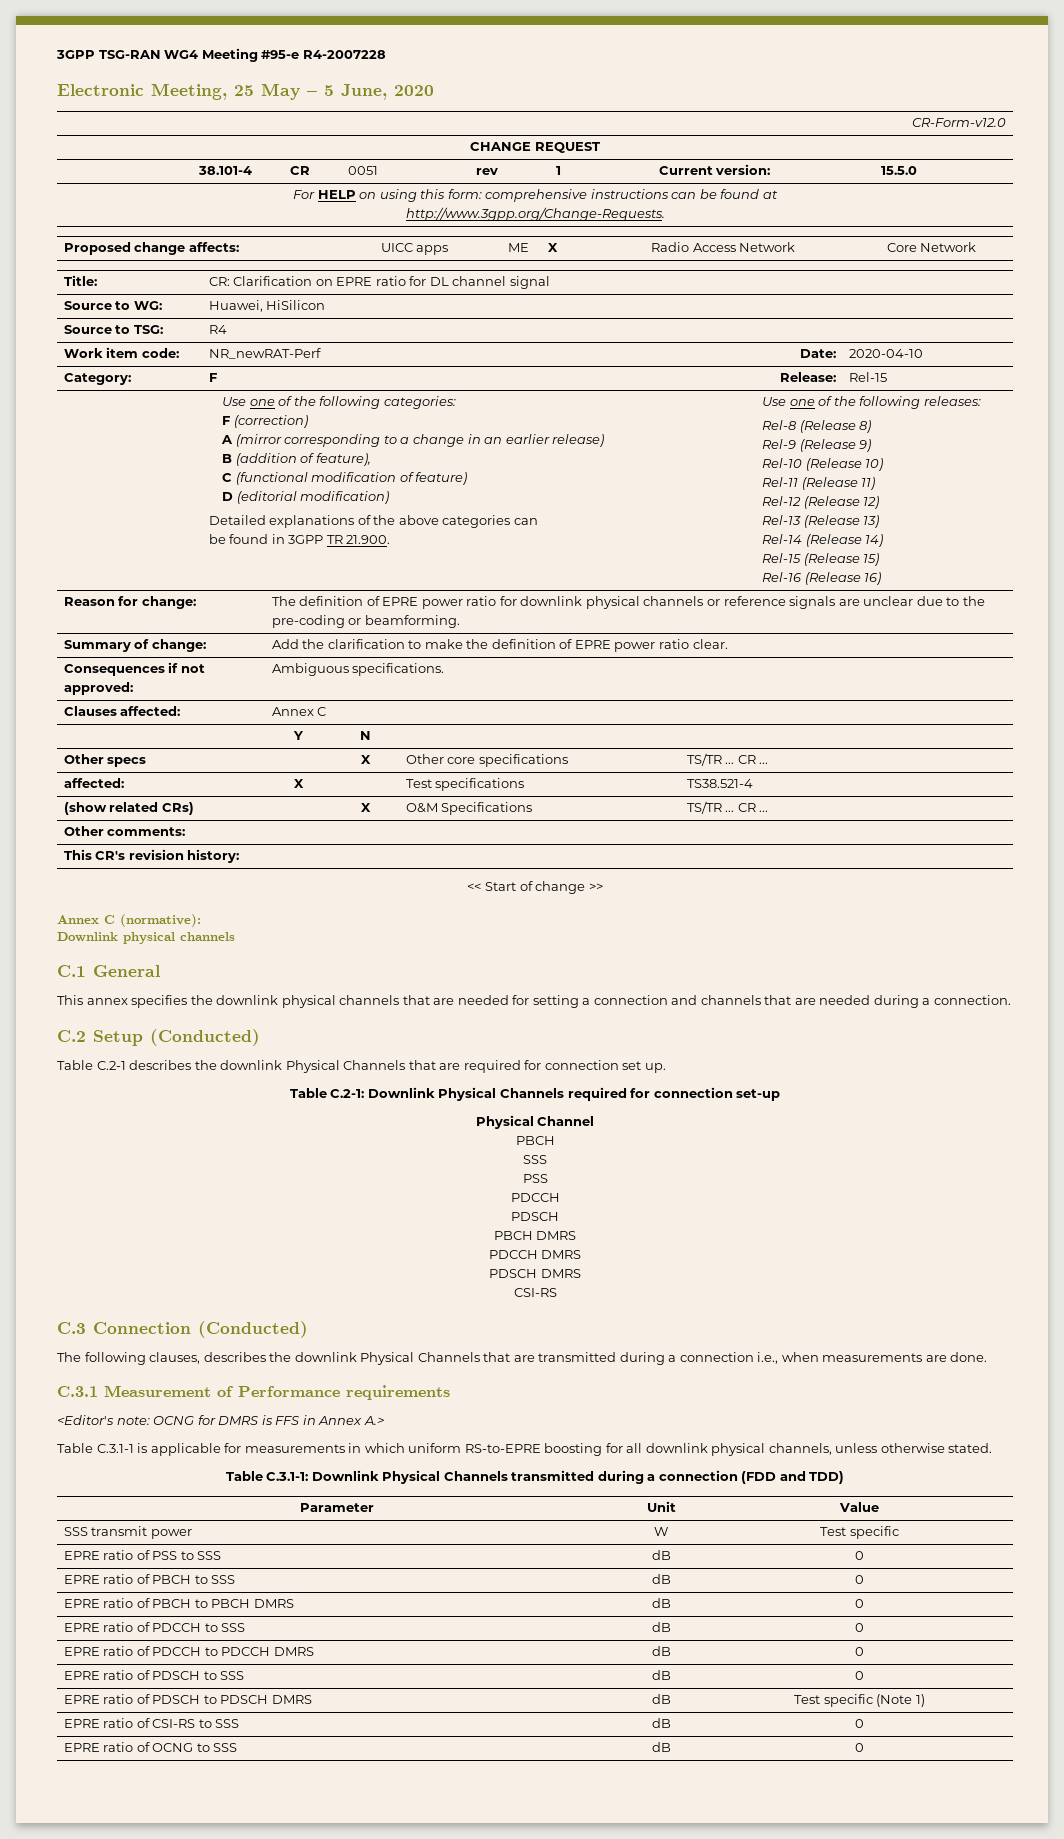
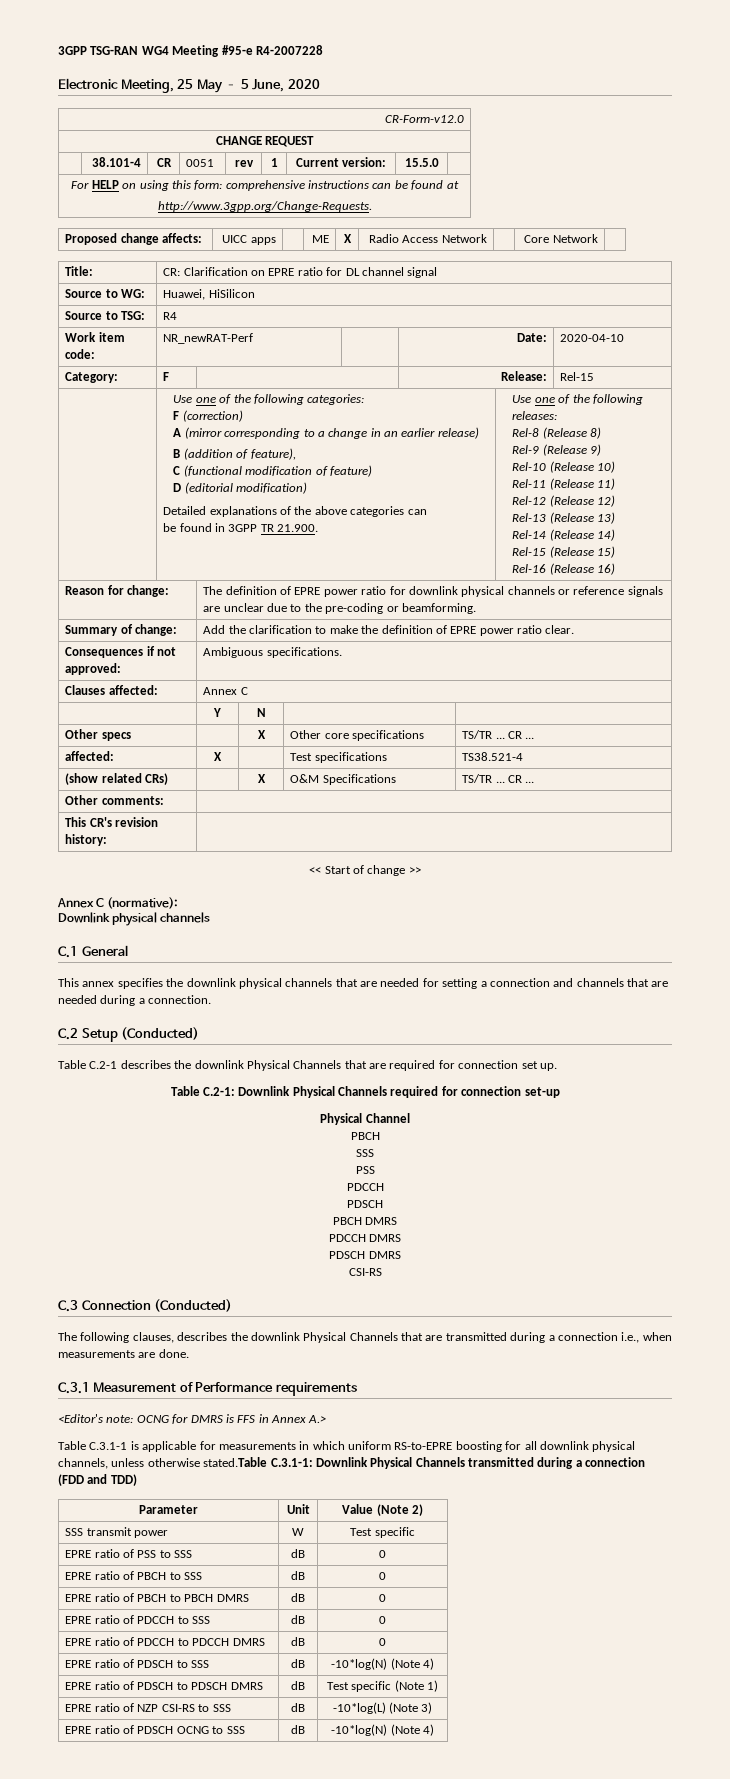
- Table C.3.1-1 is applicable for measurements in which uniform RS-to-EPRE boosting for all downlink physical channels, unless otherwise stated.
- Table C.3.1-1: Downlink Physical Channels transmitted during a connection (FDD and TDD)
+ Table C.3.1-1 is applicable for measurements in which uniform RS-to-EPRE boosting for all downlink physical channels, unless otherwise stated.Table C.3.1-1: Downlink Physical Channels transmitted during a connection (FDD and TDD)
- Parameter | Unit | Value
+ Parameter | Unit | Value (Note 2)
- EPRE ratio of PDSCH to SSS | dB | 0
+ EPRE ratio of PDSCH to SSS | dB | -10*log(N) (Note 4)
- EPRE ratio of CSI-RS to SSS | dB | 0
- EPRE ratio of OCNG to SSS | dB | 0
+ EPRE ratio of NZP CSI-RS to SSS | dB | -10*log(L) (Note 3)
+ EPRE ratio of PDSCH OCNG to SSS | dB | -10*log(N) (Note 4)

